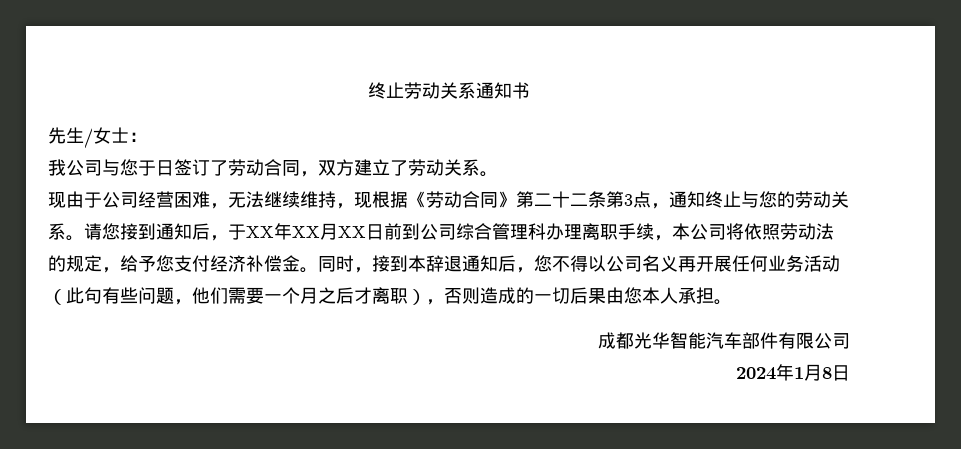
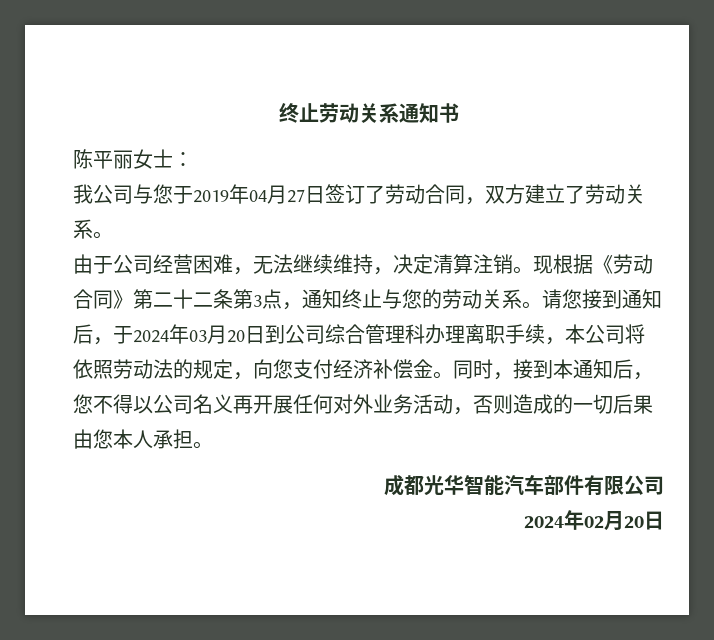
- 先生/女士：
+ 陈平丽女士：
- 我公司与您于日签订了劳动合同，双方建立了劳动关系。
+ 我公司与您于2019年04月27日签订了劳动合同，双方建立了劳动关系。
- 现由于公司经营困难，无法继续维持，现根据《劳动合同》第二十二条第3点，通知终止与您的劳动关系。
+ 由于公司经营困难，无法继续维持，决定清算注销。现根据《劳动合同》第二十二条第3点，通知终止与您的劳动关系。
- 请您接到通知后，于XX年XX月XX日前到公司综合管理科办理离职手续，本公司将依照劳动法的规定，给予您支付经济补偿金。
+ 请您接到通知后，于2024年03月20日到公司综合管理科办理离职手续，本公司将依照劳动法的规定，向您支付经济补偿金。
- 同时，接到本辞退通知后，您不得以公司名义再开展任何业务活动（此句有些问题，他们需要一个月之后才离职），否则造成的一切后果由您本人承担。
+ 同时，接到本通知后，您不得以公司名义再开展任何对外业务活动，否则造成的一切后果由您本人承担。
- 2024年1月8日
+ 2024年02月20日

